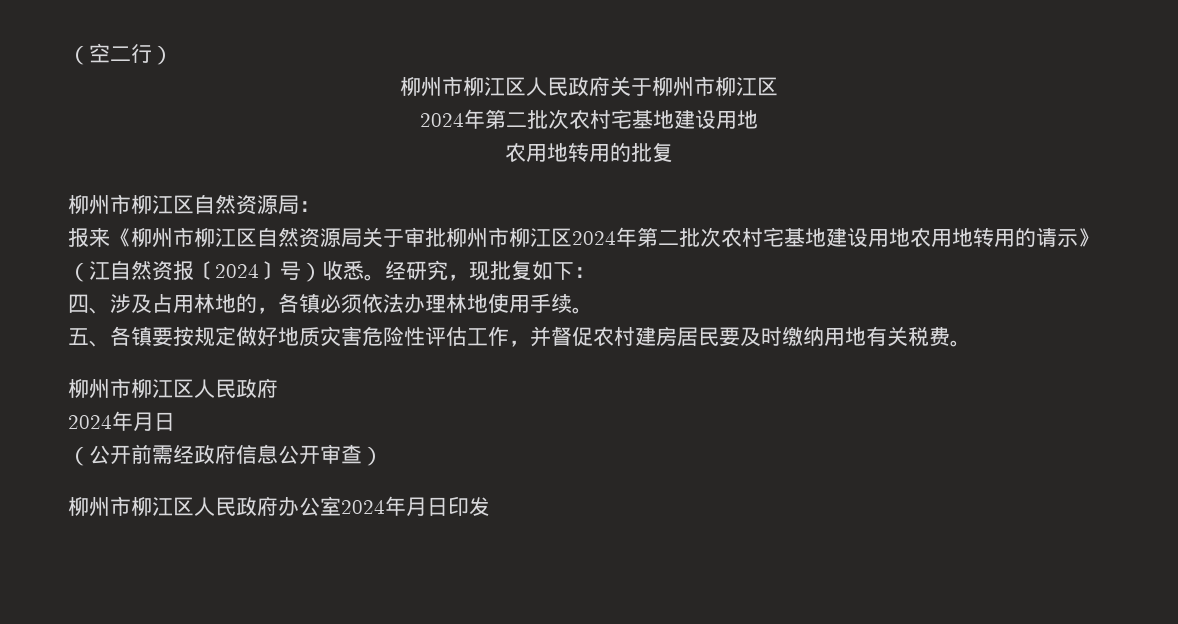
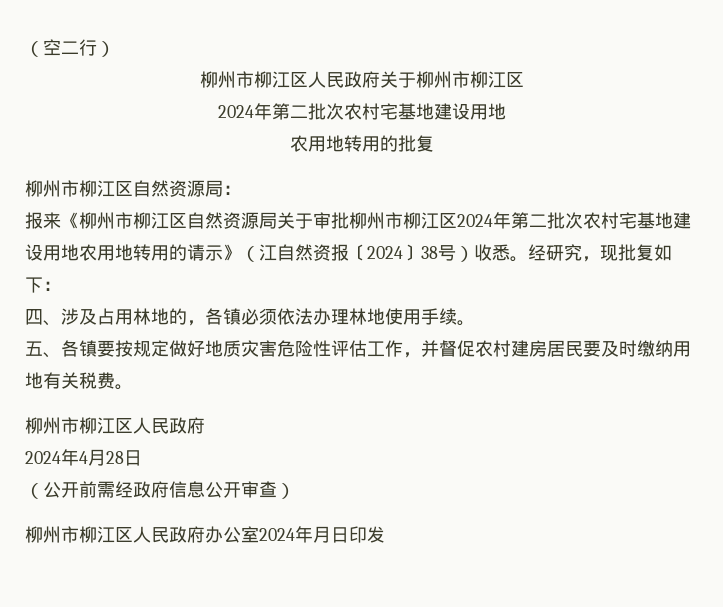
- 报来《柳州市柳江区自然资源局关于审批柳州市柳江区2024年第二批次农村宅基地建设用地农用地转用的请示》（江自然资报〔2024〕号）收悉。
+ 报来《柳州市柳江区自然资源局关于审批柳州市柳江区2024年第二批次农村宅基地建设用地农用地转用的请示》（江自然资报〔2024〕38号）收悉。
  五、各镇要按规定做好地质灾害危险性评估工作，并督促农村建房居民要及时缴纳用地有关税费。
  柳州市柳江区人民政府
- 2024年月日
+ 2024年4月28日

